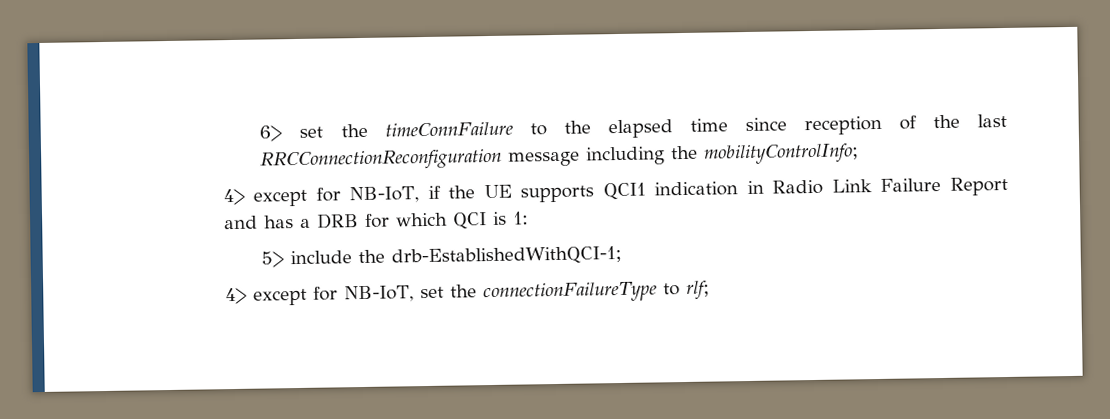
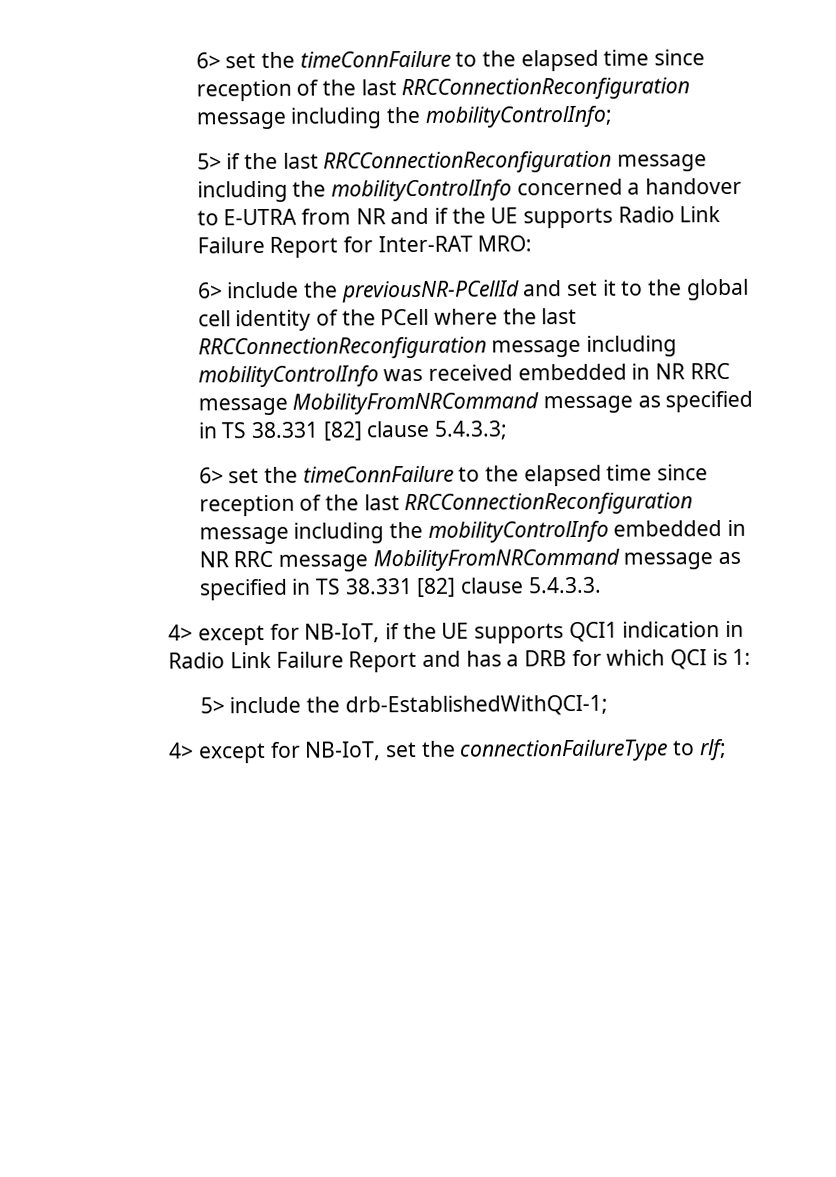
+ 5> if the last RRCConnectionReconfiguration message including the mobilityControlInfo concerned a handover to E-UTRA from NR and if the UE supports Radio Link Failure Report for Inter-RAT MRO:
+ 6> include the previousNR-PCellId and set it to the global cell identity of the PCell where the last RRCConnectionReconfiguration message including mobilityControlInfo was received embedded in NR RRC message MobilityFromNRCommand message as specified in TS 38.331 [82] clause 5.4.3.3;
+ 6> set the timeConnFailure to the elapsed time since reception of the last RRCConnectionReconfiguration message including the mobilityControlInfo embedded in NR RRC message MobilityFromNRCommand message as specified in TS 38.331 [82] clause 5.4.3.3.

